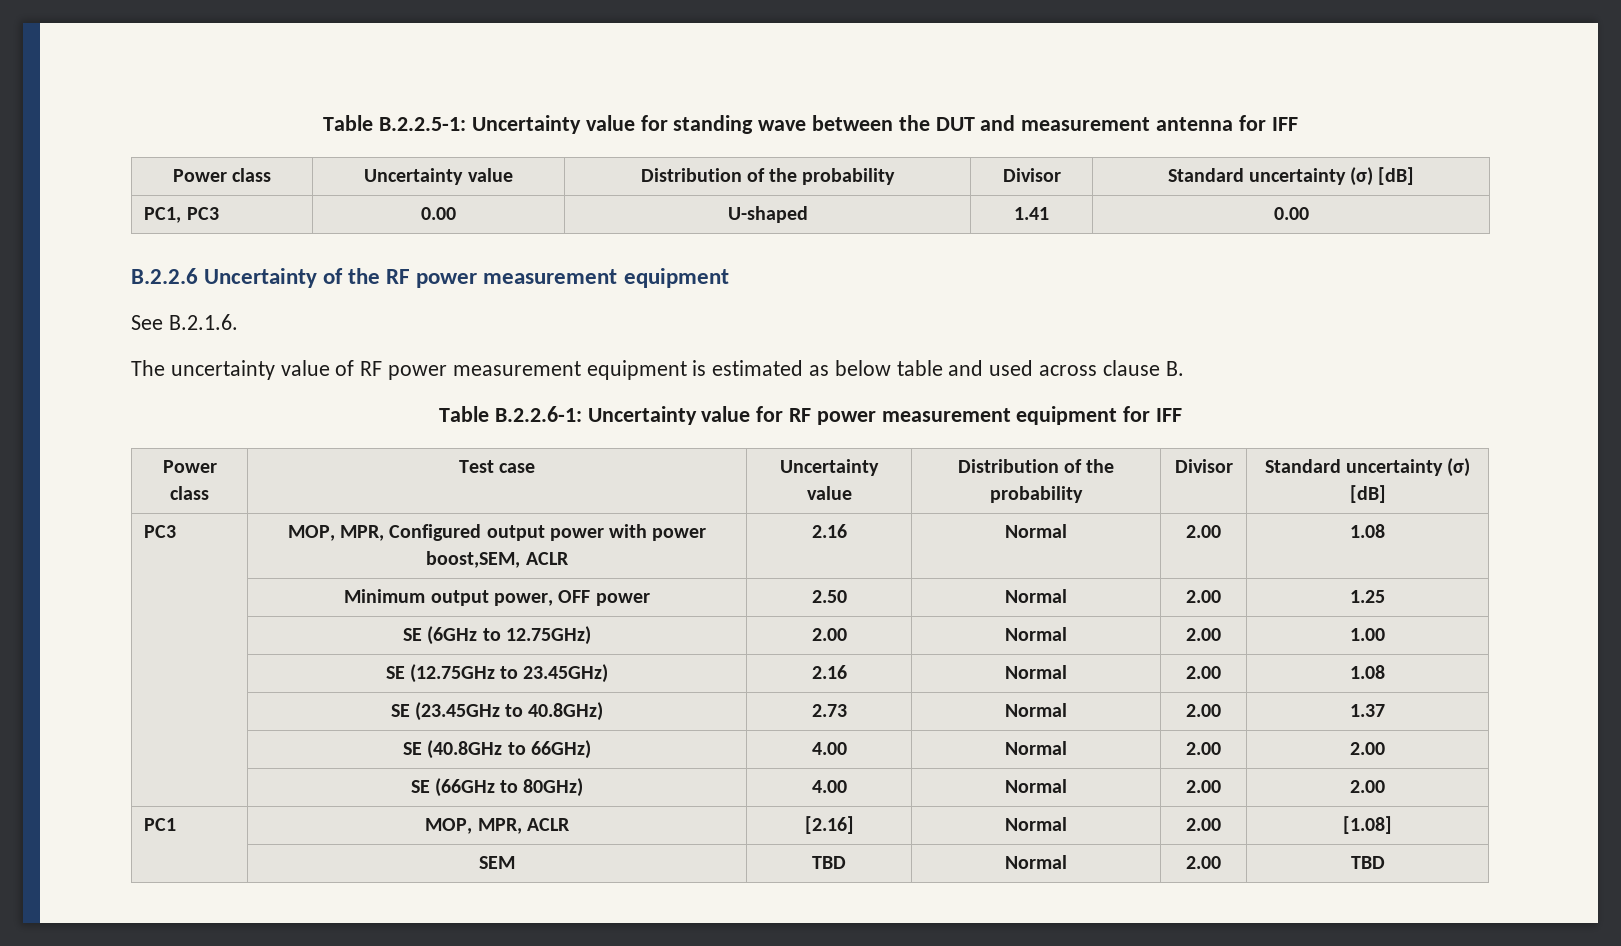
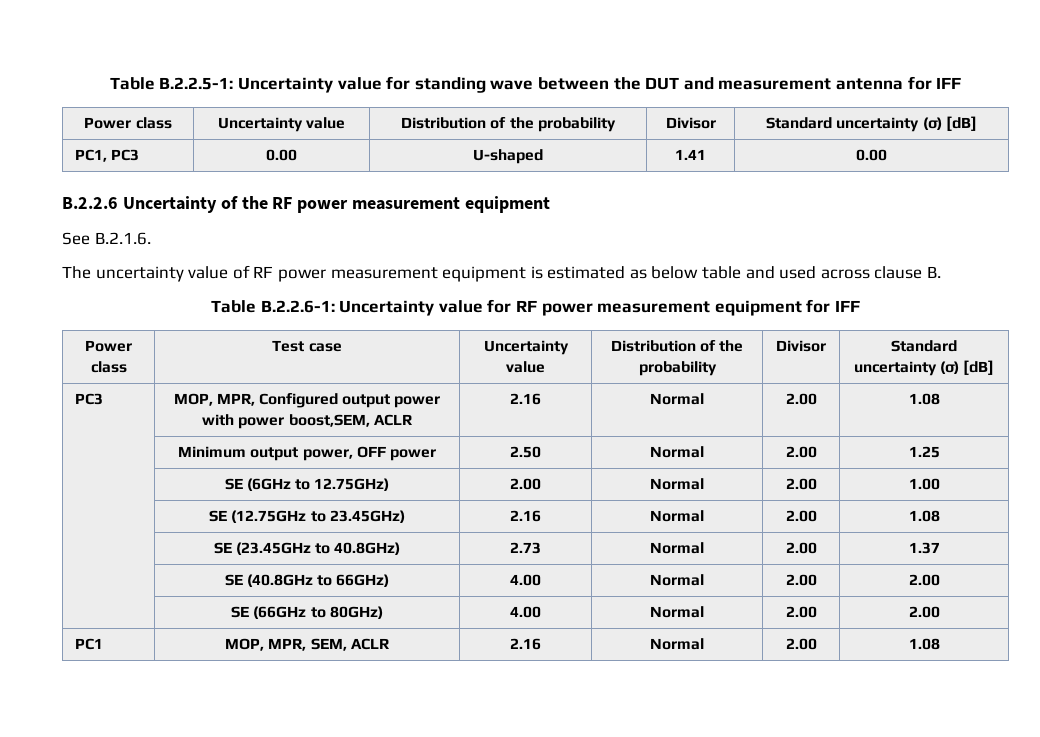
- PC1 | MOP, MPR, ACLR | [2.16] | Normal | 2.00 | [1.08]
- | SEM | TBD | Normal | 2.00 | TBD
+ PC1 | MOP, MPR, SEM, ACLR | 2.16 | Normal | 2.00 | 1.08

